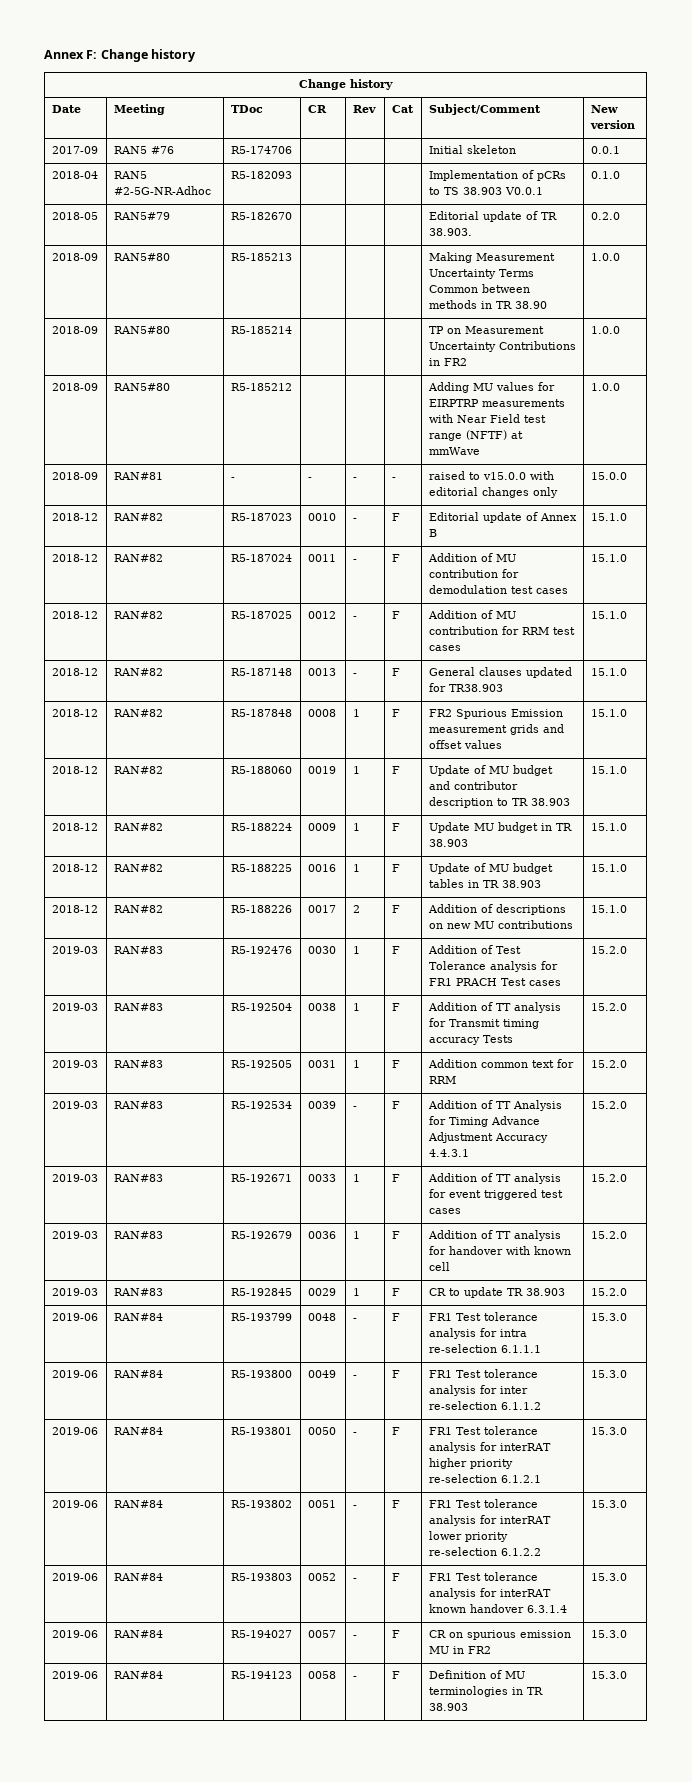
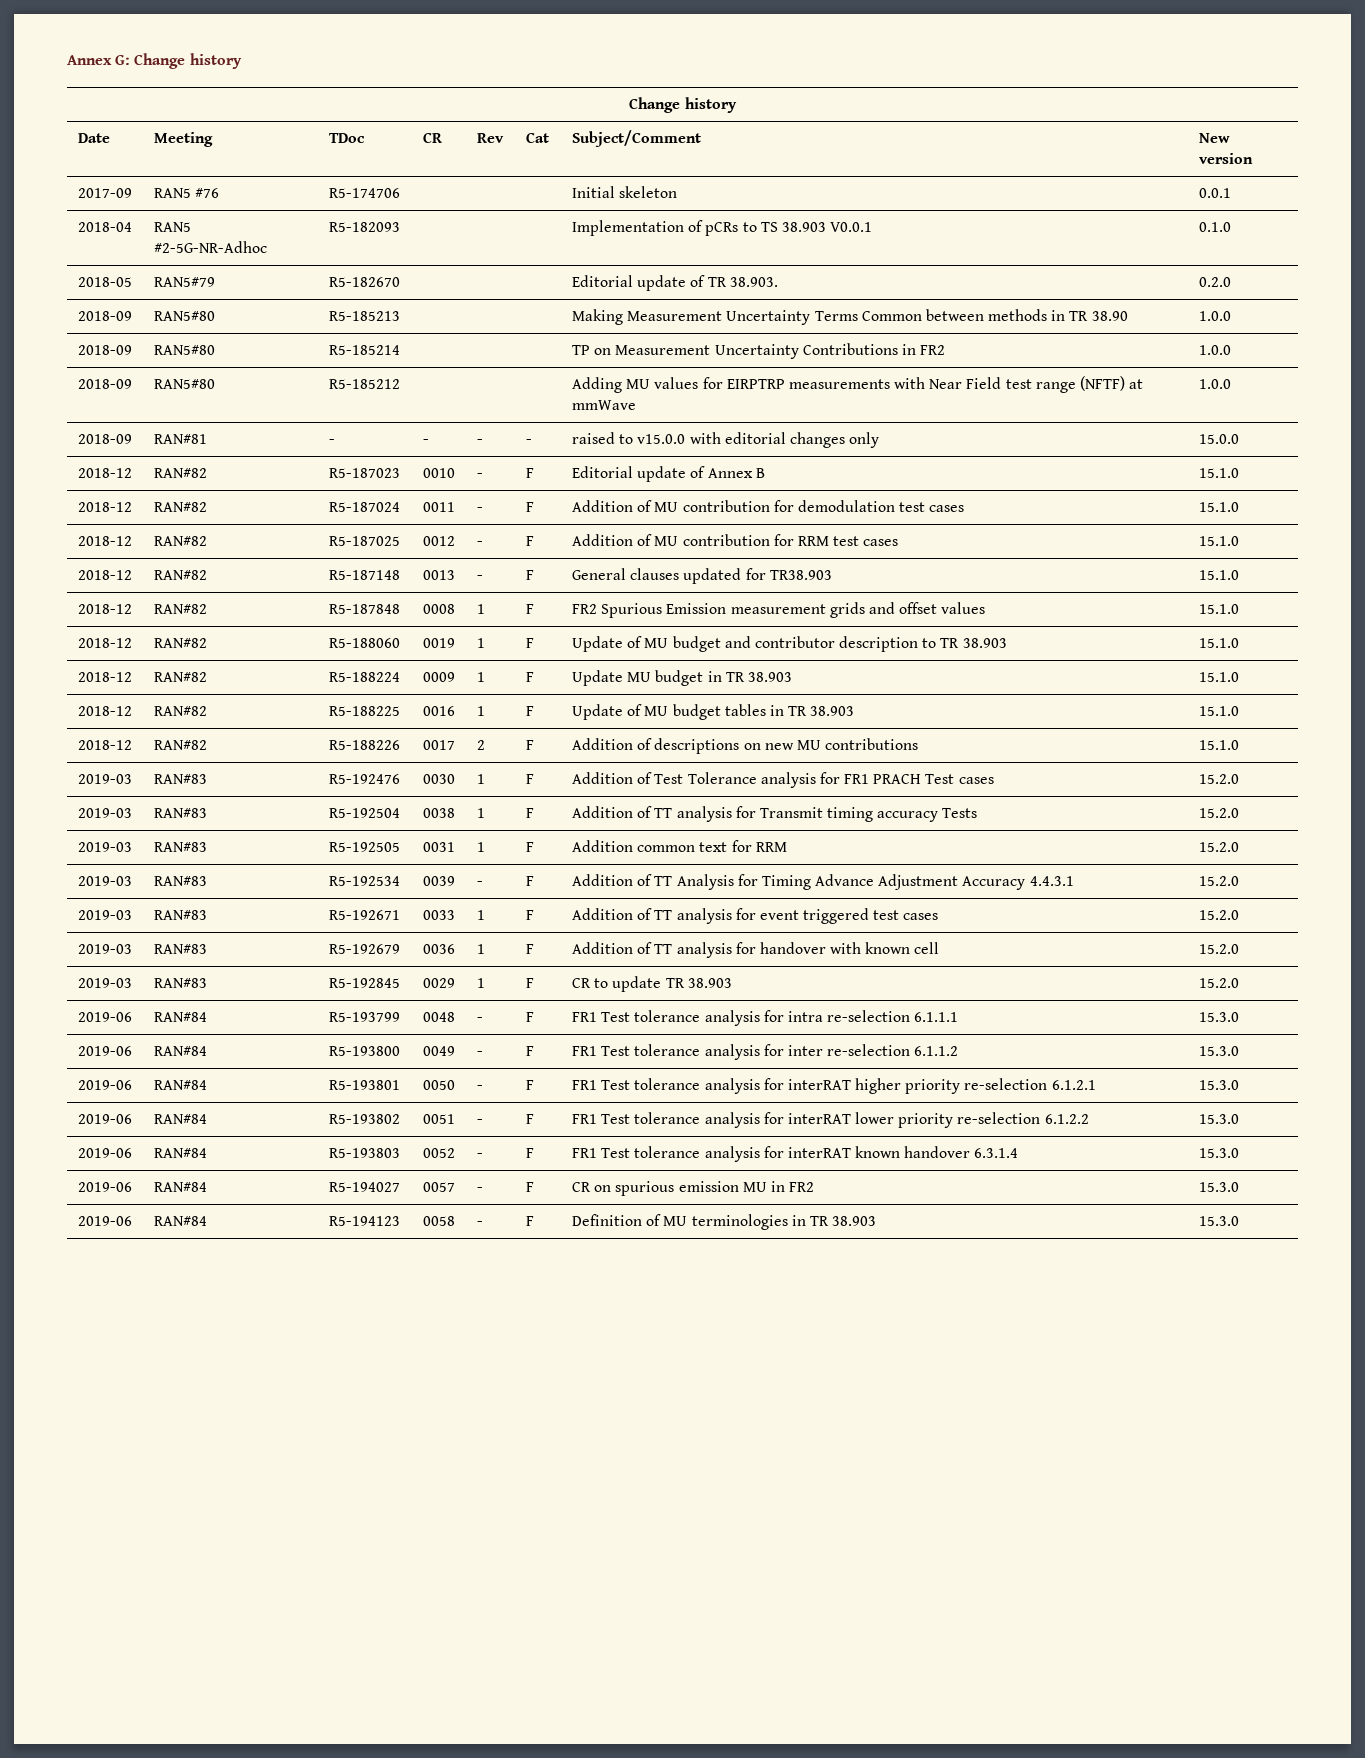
- Annex F: Change history
+ Annex G: Change history

